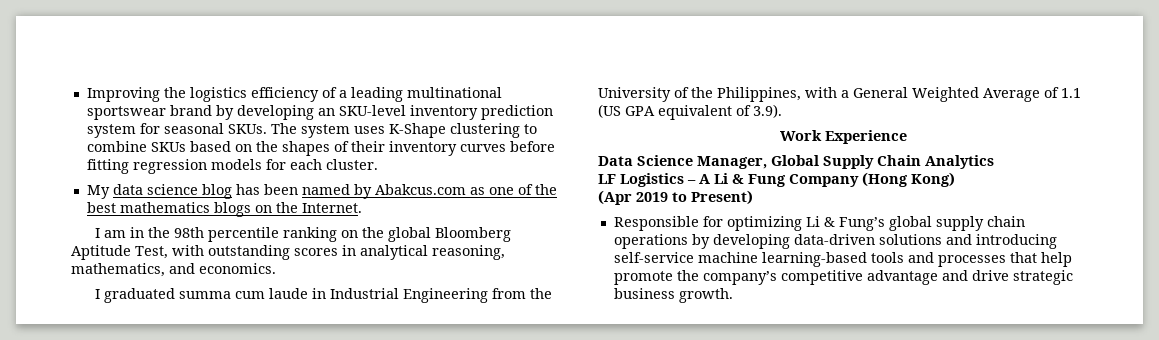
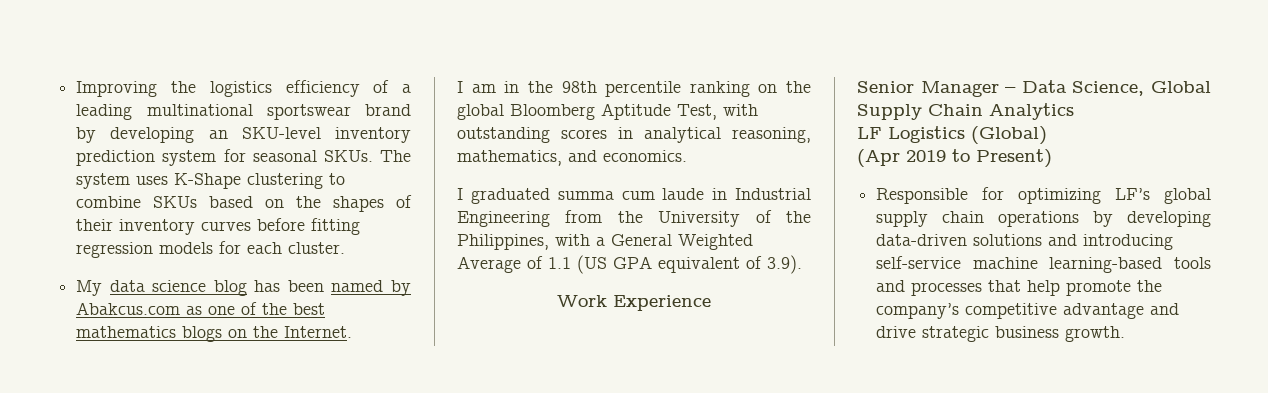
- Data Science Manager, Global Supply Chain Analytics
+ Senior Manager – Data Science, Global Supply Chain Analytics
- LF Logistics – A Li & Fung Company (Hong Kong)
+ LF Logistics (Global)
- Responsible for optimizing Li & Fung’s global supply chain operations by developing data-driven solutions and introducing self-service machine learning-based tools and processes that help promote the company’s competitive advantage and drive strategic business growth.
+ Responsible for optimizing LF’s global supply chain operations by developing data-driven solutions and introducing self-service machine learning-based tools and processes that help promote the company’s competitive advantage and drive strategic business growth.

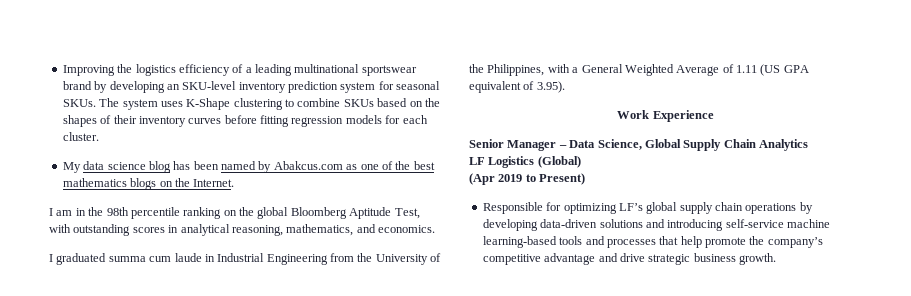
- I graduated summa cum laude in Industrial Engineering from the University of the Philippines, with a General Weighted Average of 1.1 (US GPA equivalent of 3.9).
+ I graduated summa cum laude in Industrial Engineering from the University of the Philippines, with a General Weighted Average of 1.11 (US GPA equivalent of 3.95).

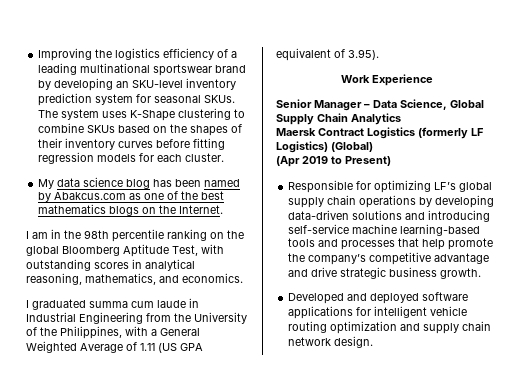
- LF Logistics (Global)
+ Maersk Contract Logistics (formerly LF Logistics) (Global)
+ Developed and deployed software applications for intelligent vehicle routing optimization and supply chain network design.

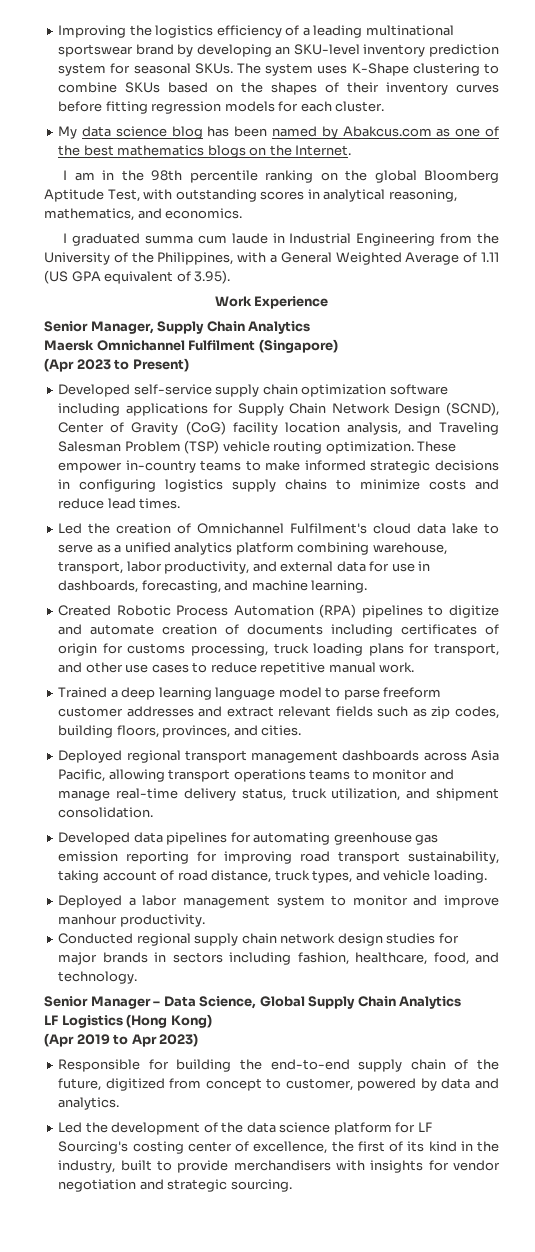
+ Senior Manager, Supply Chain Analytics
+ Maersk Omnichannel Fulfilment (Singapore)
+ (Apr 2023 to Present)
+ Developed self-service supply chain optimization software including applications for Supply Chain Network Design (SCND), Center of Gravity (CoG) facility location analysis, and Traveling Salesman Problem (TSP) vehicle routing optimization. These empower in-country teams to make informed strategic decisions in configuring logistics supply chains to minimize costs and reduce lead times.
+ Led the creation of Omnichannel Fulfilment's cloud data lake to serve as a unified analytics platform combining warehouse, transport, labor productivity, and external data for use in dashboards, forecasting, and machine learning.
+ Created Robotic Process Automation (RPA) pipelines to digitize and automate creation of documents including certificates of origin for customs processing, truck loading plans for transport, and other use cases to reduce repetitive manual work.
+ Trained a deep learning language model to parse freeform customer addresses and extract relevant fields such as zip codes, building floors, provinces, and cities.
+ Deployed regional transport management dashboards across Asia Pacific, allowing transport operations teams to monitor and manage real-time delivery status, truck utilization, and shipment consolidation.
+ Developed data pipelines for automating greenhouse gas emission reporting for improving road transport sustainability, taking account of road distance, truck types, and vehicle loading.
+ Deployed a labor management system to monitor and improve manhour productivity.
+ Conducted regional supply chain network design studies for major brands in sectors including fashion, healthcare, food, and technology.
- Maersk Contract Logistics (formerly LF Logistics) (Global)
+ LF Logistics (Hong Kong)
- (Apr 2019 to Present)
+ (Apr 2019 to Apr 2023)
- Responsible for optimizing LF’s global supply chain operations by developing data-driven solutions and introducing self-service machine learning-based tools and processes that help promote the company’s competitive advantage and drive strategic business growth.
- Developed and deployed software applications for intelligent vehicle routing optimization and supply chain network design.
+ Responsible for building the end-to-end supply chain of the future, digitized from concept to customer, powered by data and analytics.
+ Led the development of the data science platform for LF Sourcing's costing center of excellence, the first of its kind in the industry, built to provide merchandisers with insights for vendor negotiation and strategic sourcing.

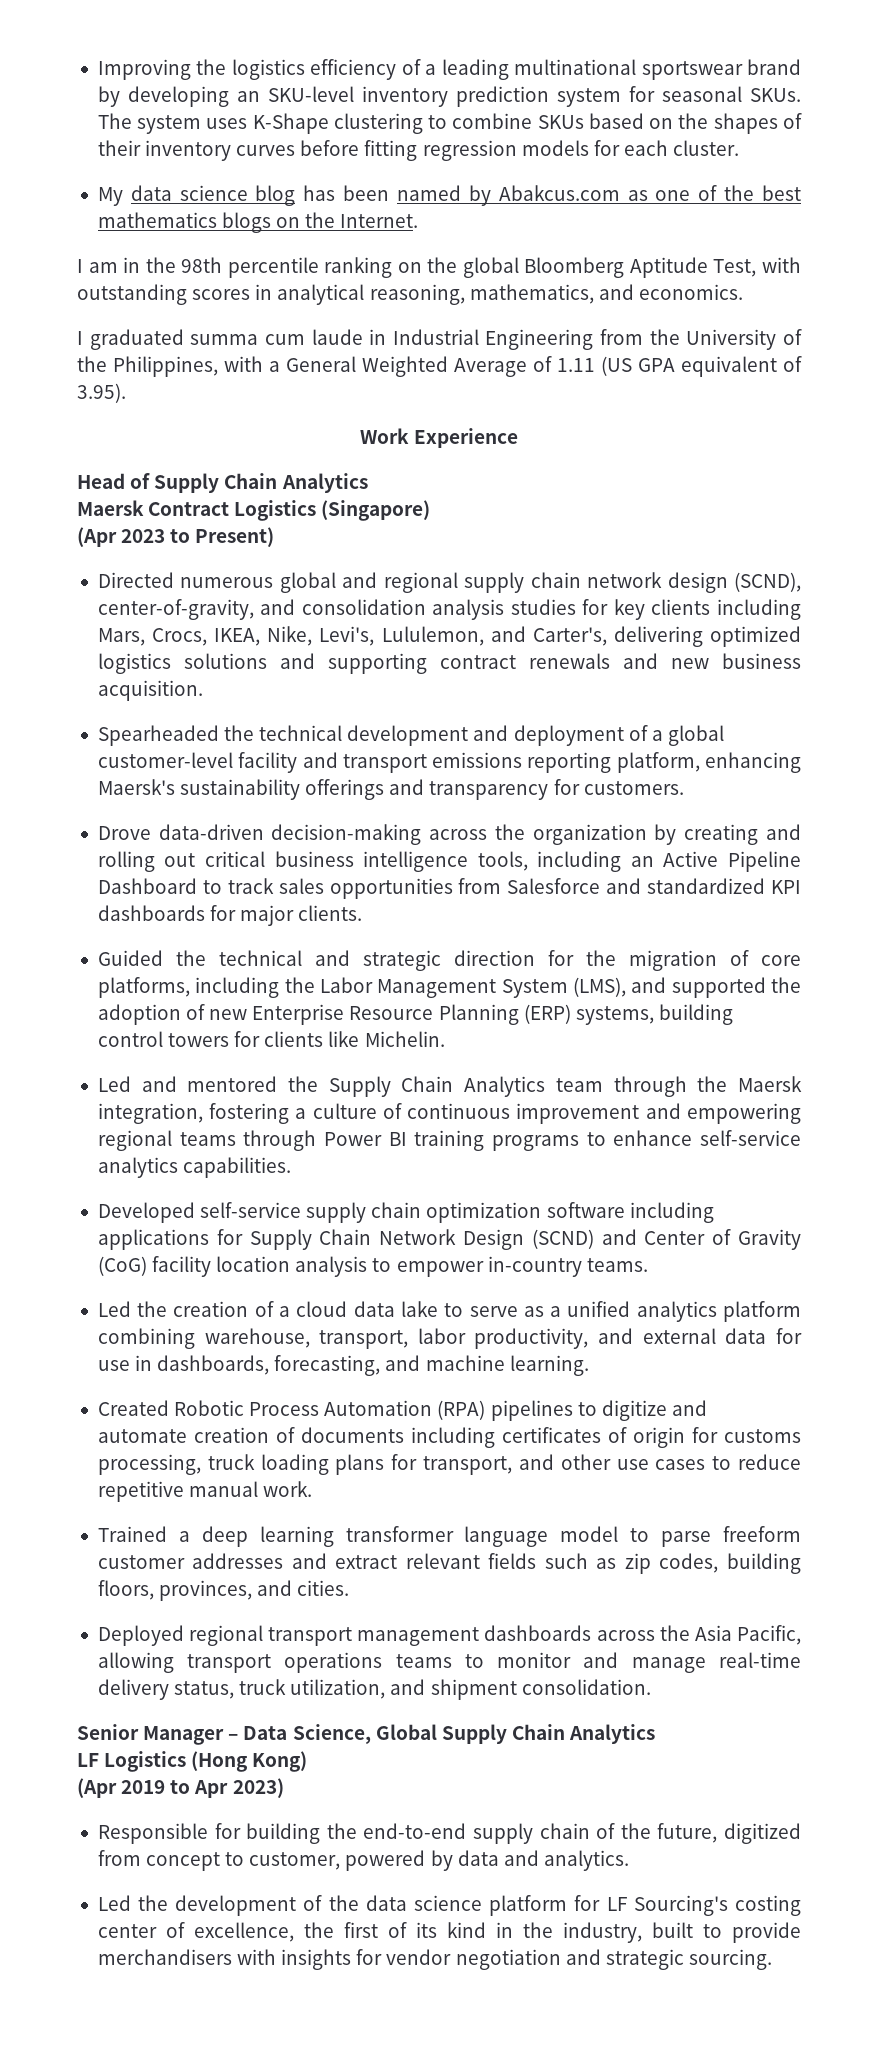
- Senior Manager, Supply Chain Analytics
+ Head of Supply Chain Analytics
- Maersk Omnichannel Fulfilment (Singapore)
+ Maersk Contract Logistics (Singapore)
+ Directed numerous global and regional supply chain network design (SCND), center-of-gravity, and consolidation analysis studies for key clients including Mars, Crocs, IKEA, Nike, Levi's, Lululemon, and Carter's, delivering optimized logistics solutions and supporting contract renewals and new business acquisition.
+ Spearheaded the technical development and deployment of a global customer-level facility and transport emissions reporting platform, enhancing Maersk's sustainability offerings and transparency for customers.
+ Drove data-driven decision-making across the organization by creating and rolling out critical business intelligence tools, including an Active Pipeline Dashboard to track sales opportunities from Salesforce and standardized KPI dashboards for major clients.
+ Guided the technical and strategic direction for the migration of core platforms, including the Labor Management System (LMS), and supported the adoption of new Enterprise Resource Planning (ERP) systems, building control towers for clients like Michelin.
+ Led and mentored the Supply Chain Analytics team through the Maersk integration, fostering a culture of continuous improvement and empowering regional teams through Power BI training programs to enhance self-service analytics capabilities.
- Developed self-service supply chain optimization software including applications for Supply Chain Network Design (SCND), Center of Gravity (CoG) facility location analysis, and Traveling Salesman Problem (TSP) vehicle routing optimization. These empower in-country teams to make informed strategic decisions in configuring logistics supply chains to minimize costs and reduce lead times.
+ Developed self-service supply chain optimization software including applications for Supply Chain Network Design (SCND) and Center of Gravity (CoG) facility location analysis to empower in-country teams.
- Led the creation of Omnichannel Fulfilment's cloud data lake to serve as a unified analytics platform combining warehouse, transport, labor productivity, and external data for use in dashboards, forecasting, and machine learning.
+ Led the creation of a cloud data lake to serve as a unified analytics platform combining warehouse, transport, labor productivity, and external data for use in dashboards, forecasting, and machine learning.
- Trained a deep learning language model to parse freeform customer addresses and extract relevant fields such as zip codes, building floors, provinces, and cities.
+ Trained a deep learning transformer language model to parse freeform customer addresses and extract relevant fields such as zip codes, building floors, provinces, and cities.
- Deployed regional transport management dashboards across Asia Pacific, allowing transport operations teams to monitor and manage real-time delivery status, truck utilization, and shipment consolidation.
+ Deployed regional transport management dashboards across the Asia Pacific, allowing transport operations teams to monitor and manage real-time delivery status, truck utilization, and shipment consolidation.
- Developed data pipelines for automating greenhouse gas emission reporting for improving road transport sustainability, taking account of road distance, truck types, and vehicle loading.
- Deployed a labor management system to monitor and improve manhour productivity.
- Conducted regional supply chain network design studies for major brands in sectors including fashion, healthcare, food, and technology.

